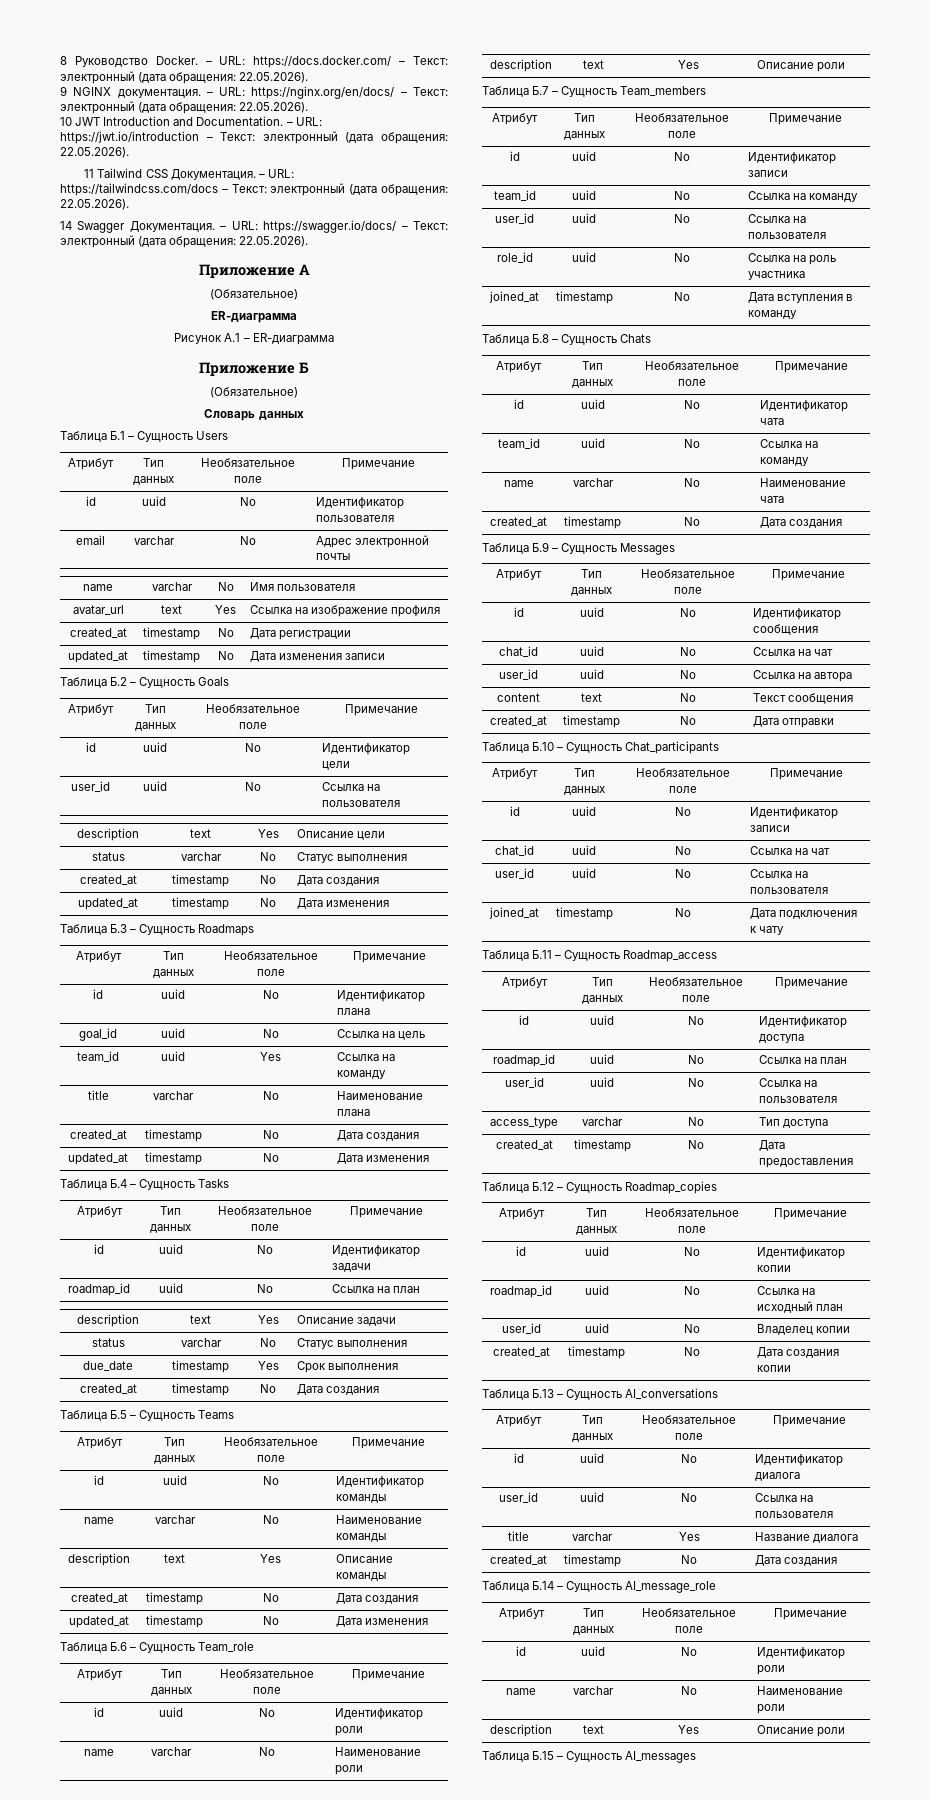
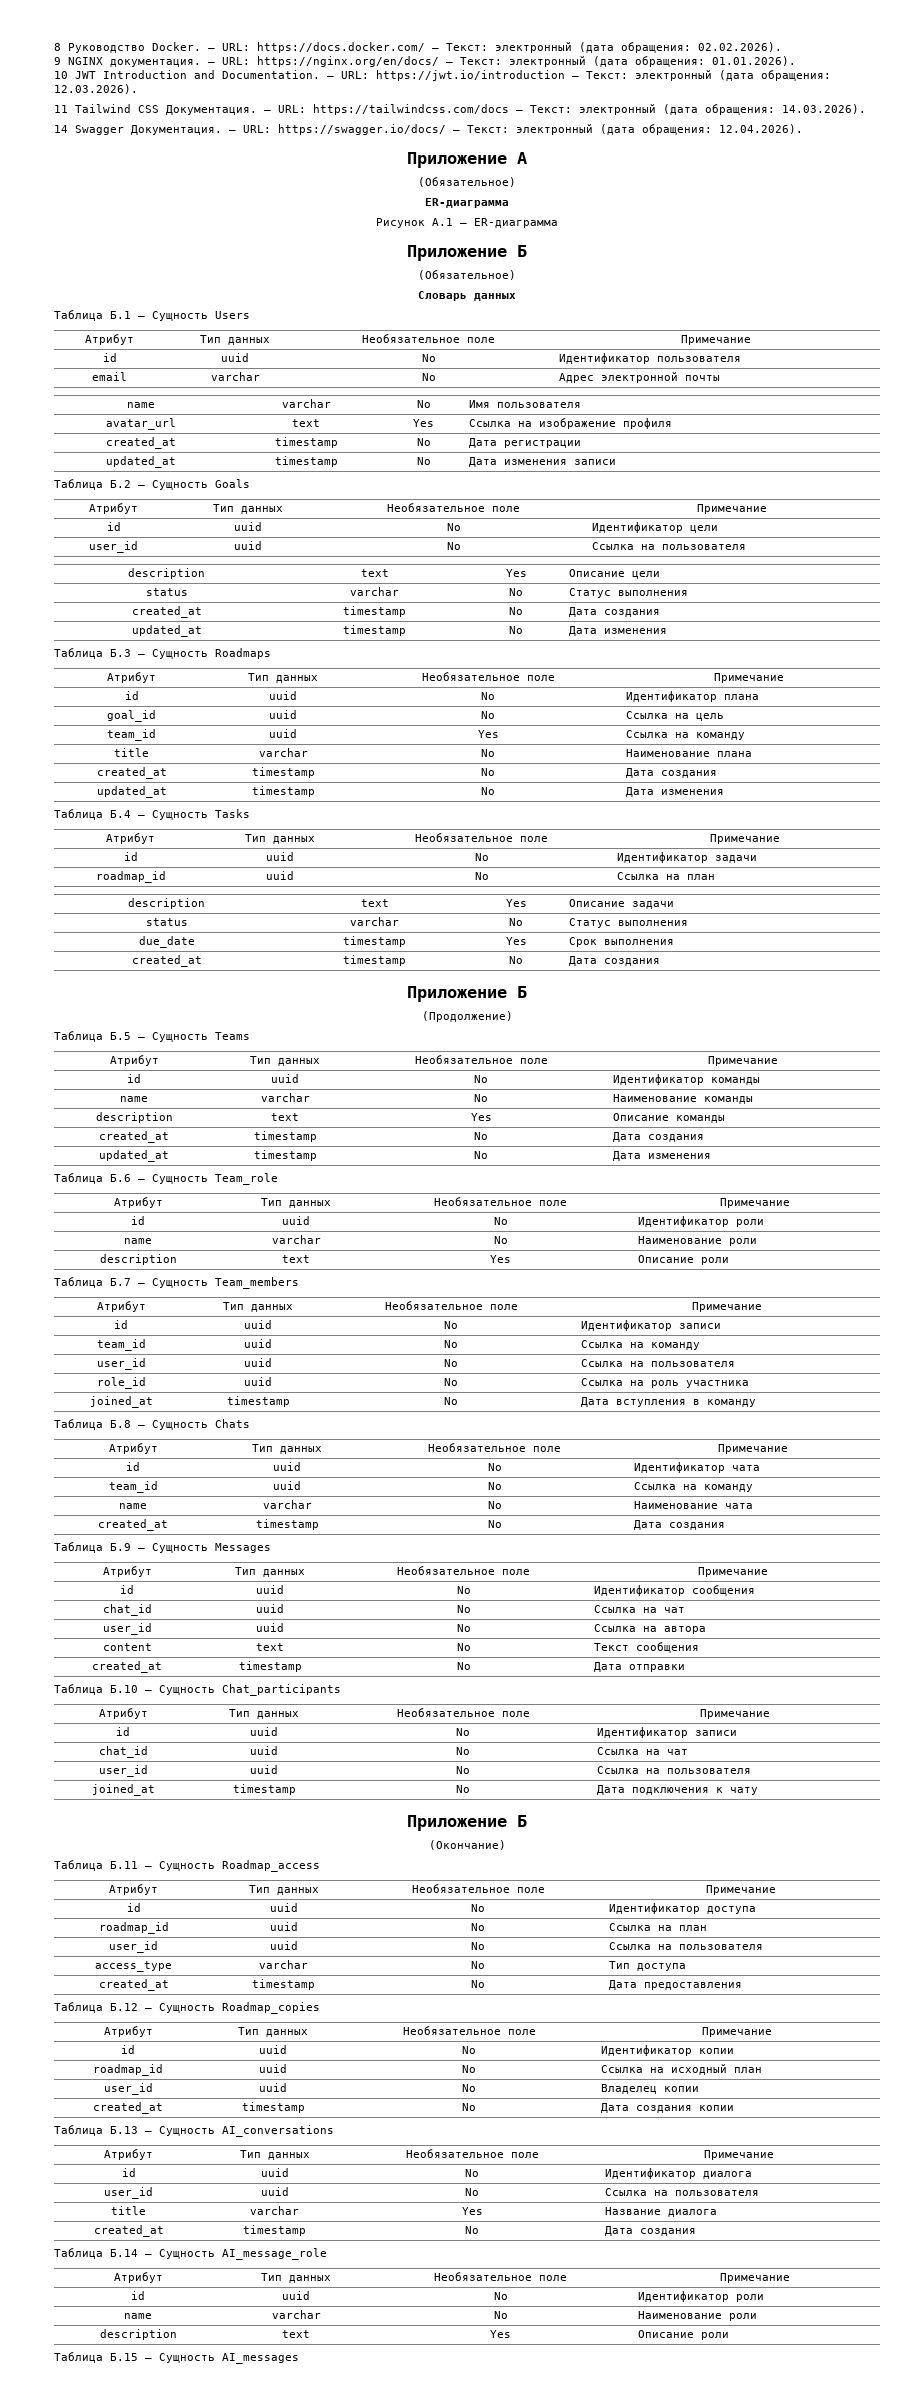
- – URL: https://docs.docker.com/ – Текст: электронный (дата обращения: 22.05.2026).
+ – URL: https://docs.docker.com/ – Текст: электронный (дата обращения: 02.02.2026).
- – URL: https://nginx.org/en/docs/ – Текст: электронный (дата обращения: 22.05.2026).
+ – URL: https://nginx.org/en/docs/ – Текст: электронный (дата обращения: 01.01.2026).
- – URL: https://jwt.io/introduction – Текст: электронный (дата обращения: 22.05.2026).
+ – URL: https://jwt.io/introduction – Текст: электронный (дата обращения: 12.03.2026).
- – URL: https://tailwindcss.com/docs – Текст: электронный (дата обращения: 22.05.2026).
+ – URL: https://tailwindcss.com/docs – Текст: электронный (дата обращения: 14.03.2026).
- – URL: https://swagger.io/docs/ – Текст: электронный (дата обращения: 22.05.2026).
+ – URL: https://swagger.io/docs/ – Текст: электронный (дата обращения: 12.04.2026).
  due_date | timestamp | Yes | Срок выполнения
  created_at | timestamp | No | Дата создания
+ Приложение Б
+ (Продолжение)
  joined_at | timestamp | No | Дата подключения к чату
+ Приложение Б
+ (Окончание)

